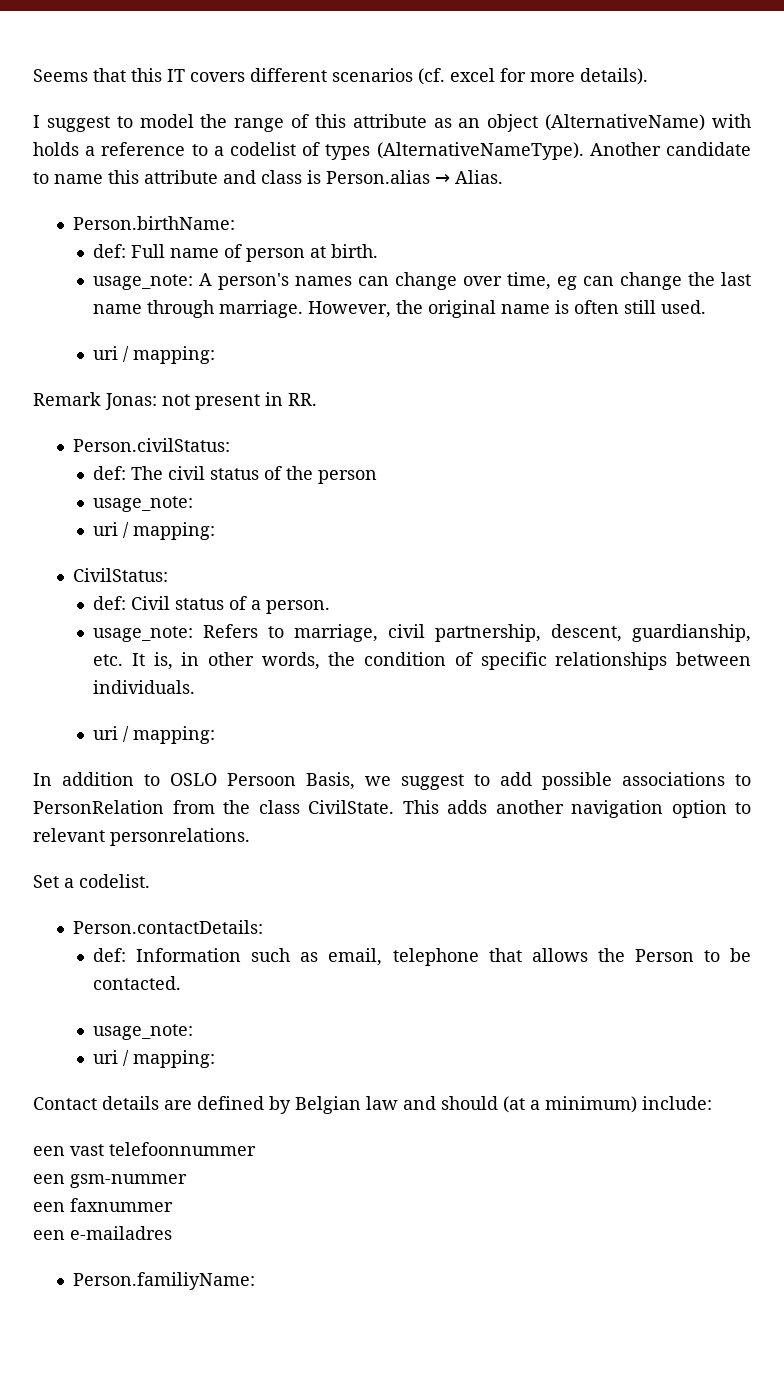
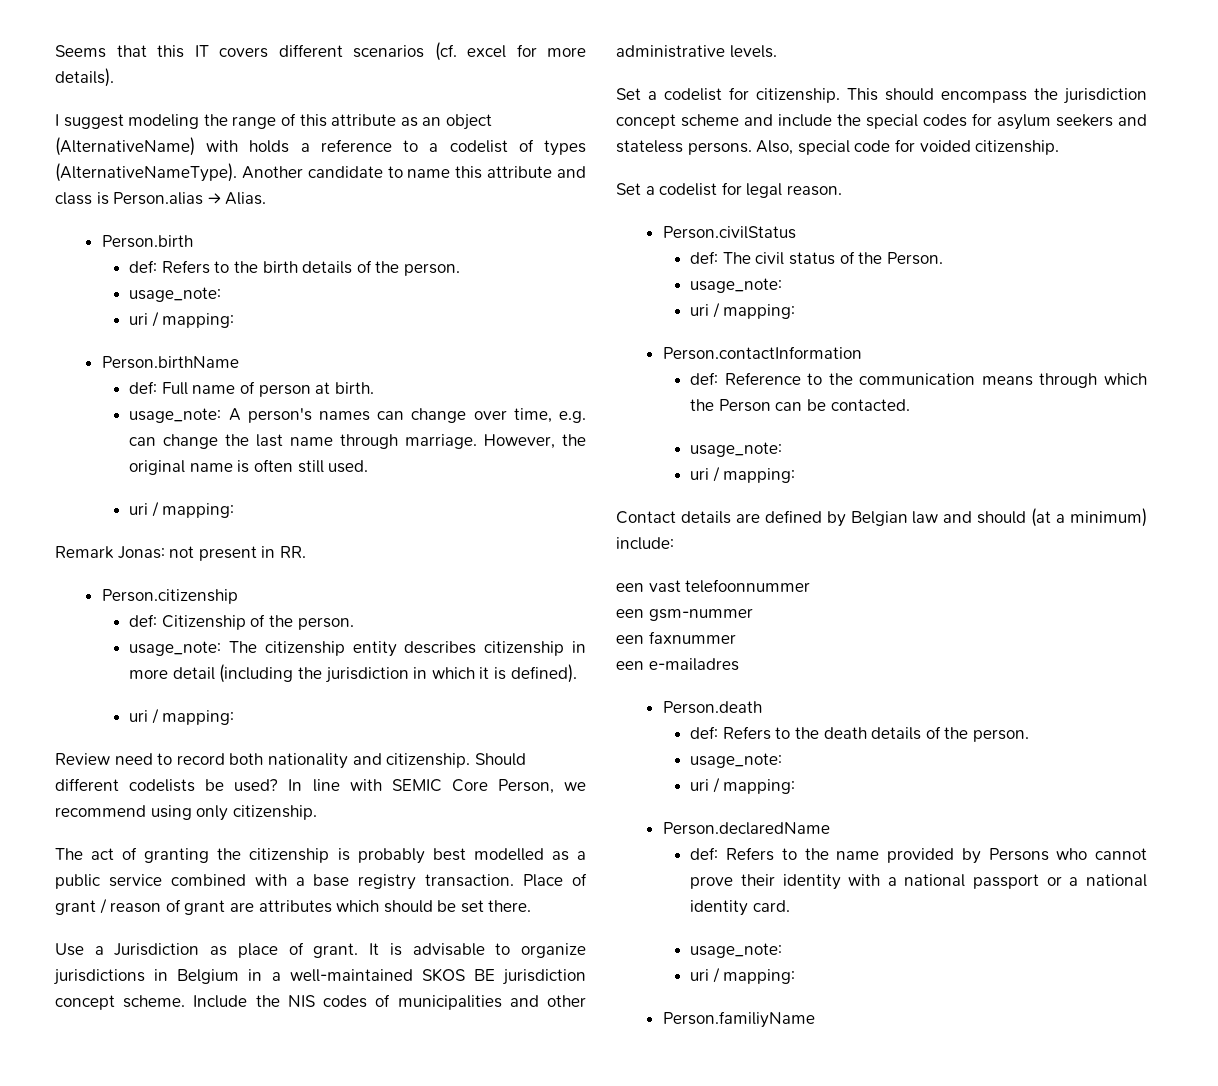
- I suggest to model the range of this attribute as an object (AlternativeName) with holds a reference to a codelist of types (AlternativeNameType).
+ I suggest modeling the range of this attribute as an object (AlternativeName) with holds a reference to a codelist of types (AlternativeNameType).
- Person.birthName:
+ Person.birth
+ def: Refers to the birth details of the person.
+ usage_note:
+ uri / mapping:
+ Person.birthName
- usage_note: A person's names can change over time, eg can change the last name through marriage.
+ usage_note: A person's names can change over time, e.g. can change the last name through marriage.
- Person.civilStatus:
+ Person.citizenship
+ def: Citizenship of the person.
+ usage_note: The citizenship entity describes citizenship in more detail (including the jurisdiction in which it is defined).
+ uri / mapping:
+ Review need to record both nationality and citizenship. Should different codelists be used? In line with SEMIC Core Person, we recommend using only citizenship.
+ The act of granting the citizenship is probably best modelled as a public service combined with a base registry transaction. Place of grant / reason of grant are attributes which should be set there.
+ Use a Jurisdiction as place of grant. It is advisable to organize jurisdictions in Belgium in a well-maintained SKOS BE jurisdiction concept scheme. Include the NIS codes of municipalities and other administrative levels.
+ Set a codelist for citizenship. This should encompass the jurisdiction concept scheme and include the special codes for asylum seekers and stateless persons. Also, special code for voided citizenship.
+ Set a codelist for legal reason.
+ Person.civilStatus
- def: The civil status of the person
+ def: The civil status of the Person.
  usage_note:
  uri / mapping:
- CivilStatus:
- def: Civil status of a person.
- usage_note: Refers to marriage, civil partnership, descent, guardianship, etc. It is, in other words, the condition of specific relationships between individuals.
- uri / mapping:
- In addition to OSLO Persoon Basis, we suggest to add possible associations to PersonRelation from the class CivilState. This adds another navigation option to relevant personrelations.
- Set a codelist.
- Person.contactDetails:
- def: Information such as email, telephone that allows the Person to be contacted.
+ Person.contactInformation
+ def: Reference to the communication means through which the Person can be contacted.
- Person.familiyName:
+ Person.death
+ def: Refers to the death details of the person.
+ usage_note:
+ uri / mapping:
+ Person.declaredName
+ def: Refers to the name provided by Persons who cannot prove their identity with a national passport or a national identity card.
+ usage_note:
+ uri / mapping:
+ Person.familiyName

